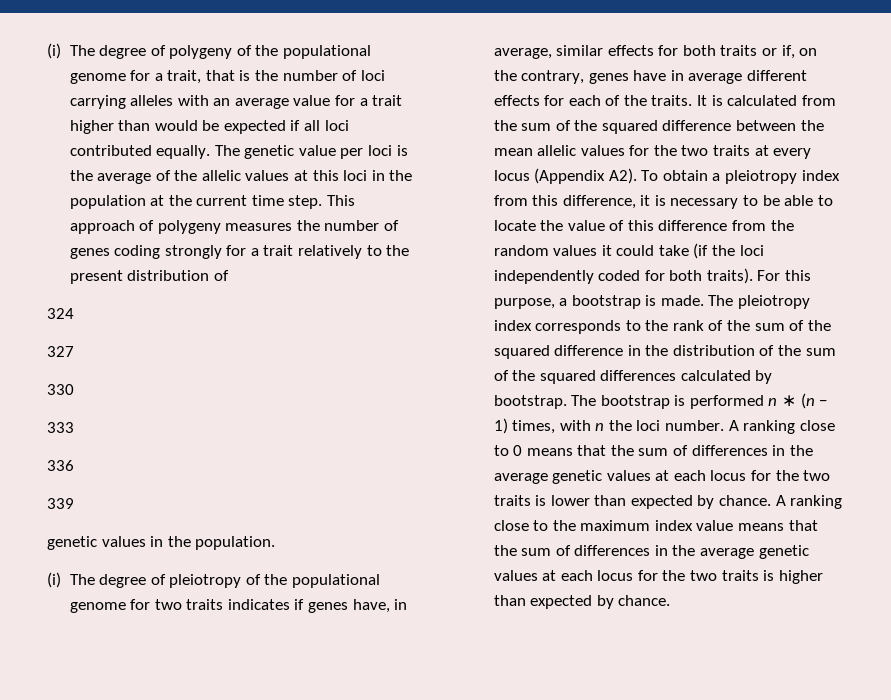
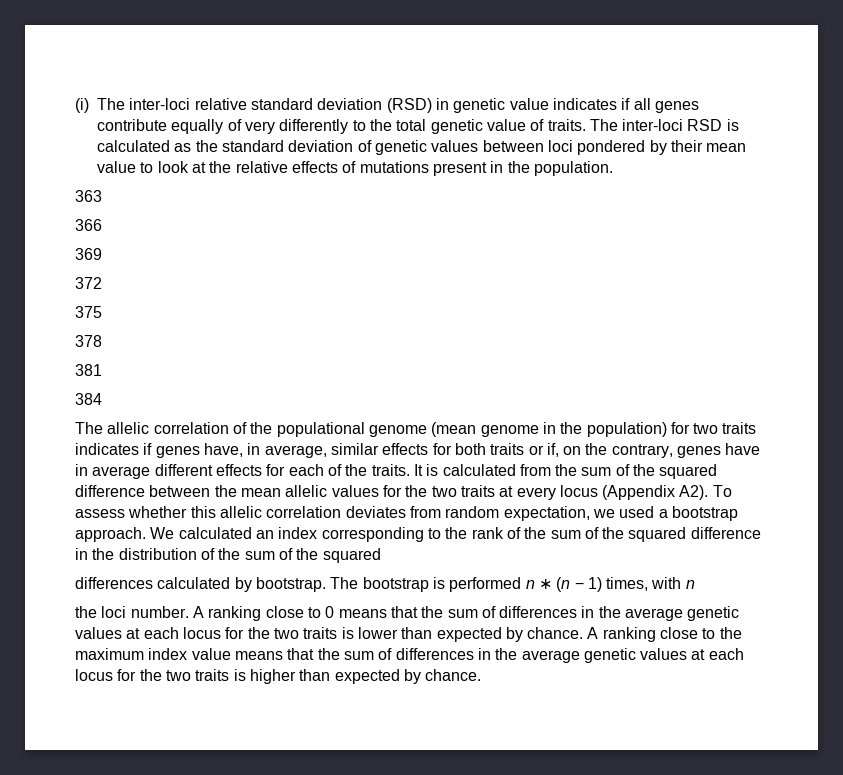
- (i) The degree of polygeny of the populational genome for a trait, that is the number of loci carrying alleles with an average value for a trait higher than would be expected if all loci contributed equally. The genetic value per loci is the average of the allelic values at this loci in the population at the current time step. This approach of polygeny measures the number of genes coding strongly for a trait relatively to the present distribution of
- 324
- 327
- 330
- 333
- 336
- 339
- genetic values in the population.
- (i) The degree of pleiotropy of the populational genome for two traits indicates if genes have, in average, similar effects for both traits or if, on the contrary, genes have in average different effects for each of the traits.
+ (i) The inter-loci relative standard deviation (RSD) in genetic value indicates if all genes contribute equally of very differently to the total genetic value of traits. The inter-loci RSD is calculated as the standard deviation of genetic values between loci pondered by their mean value to look at the relative effects of mutations present in the population.
+ 363
+ 366
+ 369
+ 372
+ 375
+ 378
+ 381
+ 384
+ The allelic correlation of the populational genome (mean genome in the population) for two traits indicates if genes have, in average, similar effects for both traits or if, on the contrary, genes have in average different effects for each of the traits.
- It is calculated from the sum of the squared difference between the mean allelic values for the two traits at every locus (Appendix A2). To obtain a pleiotropy index from this difference, it is necessary to be able to locate the value of this difference from the random values it could take (if the loci independently coded for both traits). For this purpose, a bootstrap is made. The pleiotropy index corresponds to the rank of the sum of the squared difference in the distribution of the sum of the squared differences calculated by bootstrap.
+ It is calculated from the sum of the squared difference between the mean allelic values for the two traits at every locus (Appendix A2). To assess whether this allelic correlation deviates from random expectation, we used a bootstrap approach. We calculated an index corresponding to the rank of the sum of the squared difference in the distribution of the sum of the squared
+ differences calculated by bootstrap.
- The bootstrap is performed n ∗ (n − 1) times, with n the loci number.
+ The bootstrap is performed n ∗ (n − 1) times, with n
+ the loci number.

